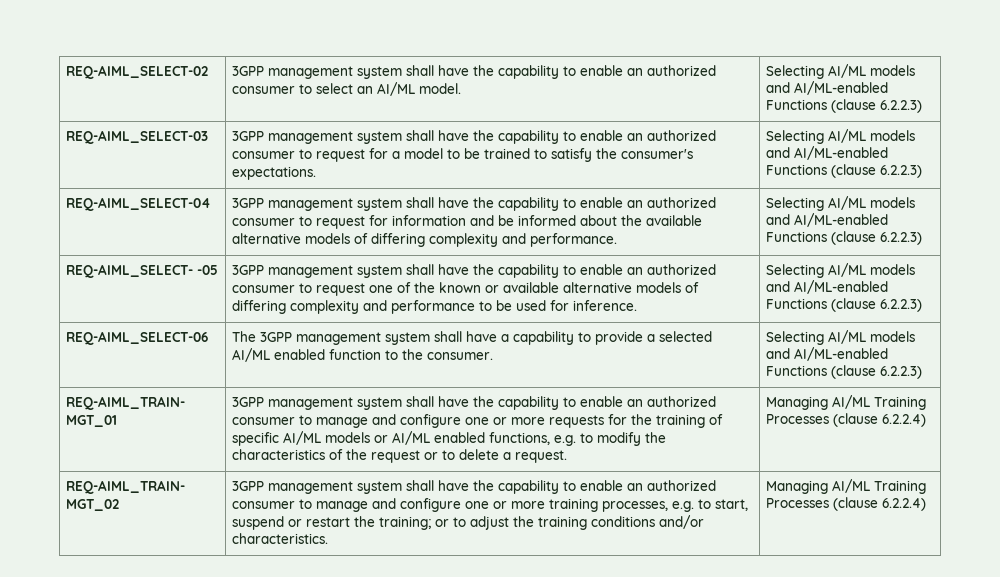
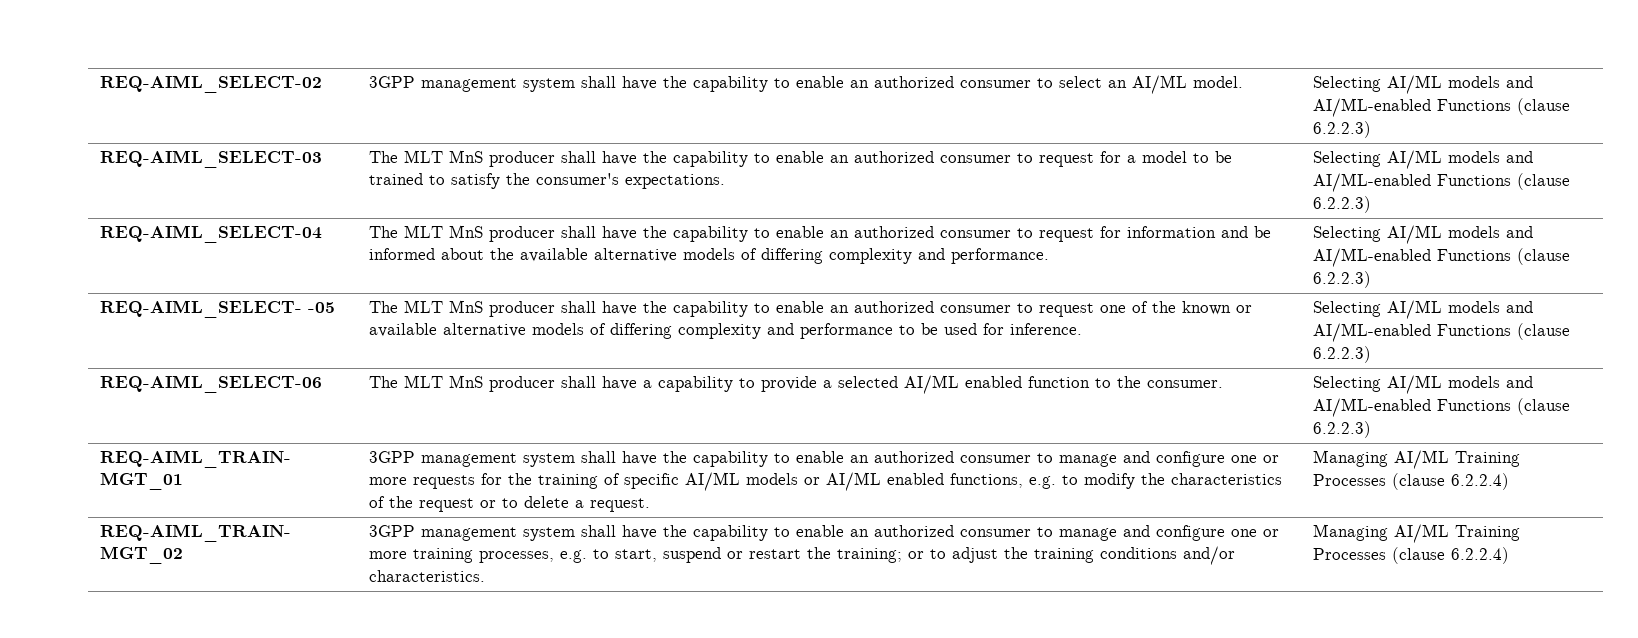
- REQ-AIML_SELECT-03 | 3GPP management system shall have the capability to enable an authorized consumer to request for a model to be trained to satisfy the consumer's expectations. | Selecting AI/ML models and AI/ML-enabled Functions (clause 6.2.2.3)
+ REQ-AIML_SELECT-03 | The MLT MnS producer shall have the capability to enable an authorized consumer to request for a model to be trained to satisfy the consumer's expectations. | Selecting AI/ML models and AI/ML-enabled Functions (clause 6.2.2.3)
- REQ-AIML_SELECT-04 | 3GPP management system shall have the capability to enable an authorized consumer to request for information and be informed about the available alternative models of differing complexity and performance. | Selecting AI/ML models and AI/ML-enabled Functions (clause 6.2.2.3)
+ REQ-AIML_SELECT-04 | The MLT MnS producer shall have the capability to enable an authorized consumer to request for information and be informed about the available alternative models of differing complexity and performance. | Selecting AI/ML models and AI/ML-enabled Functions (clause 6.2.2.3)
- 3GPP management system shall have the capability to enable an authorized consumer to request one of the known or available alternative models of differing complexity and performance to be used for inference.
+ The MLT MnS producer shall have the capability to enable an authorized consumer to request one of the known or available alternative models of differing complexity and performance to be used for inference.
- REQ-AIML_SELECT-06 | The 3GPP management system shall have a capability to provide a selected AI/ML enabled function to the consumer. | Selecting AI/ML models and AI/ML-enabled Functions (clause 6.2.2.3)
+ REQ-AIML_SELECT-06 | The MLT MnS producer shall have a capability to provide a selected AI/ML enabled function to the consumer. | Selecting AI/ML models and AI/ML-enabled Functions (clause 6.2.2.3)

